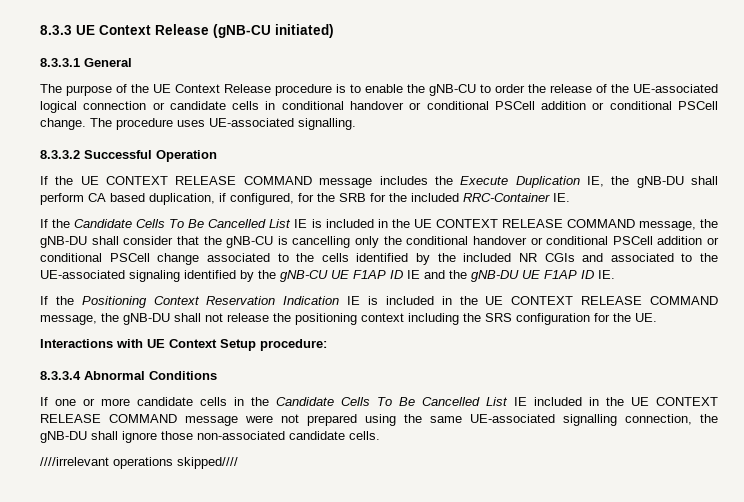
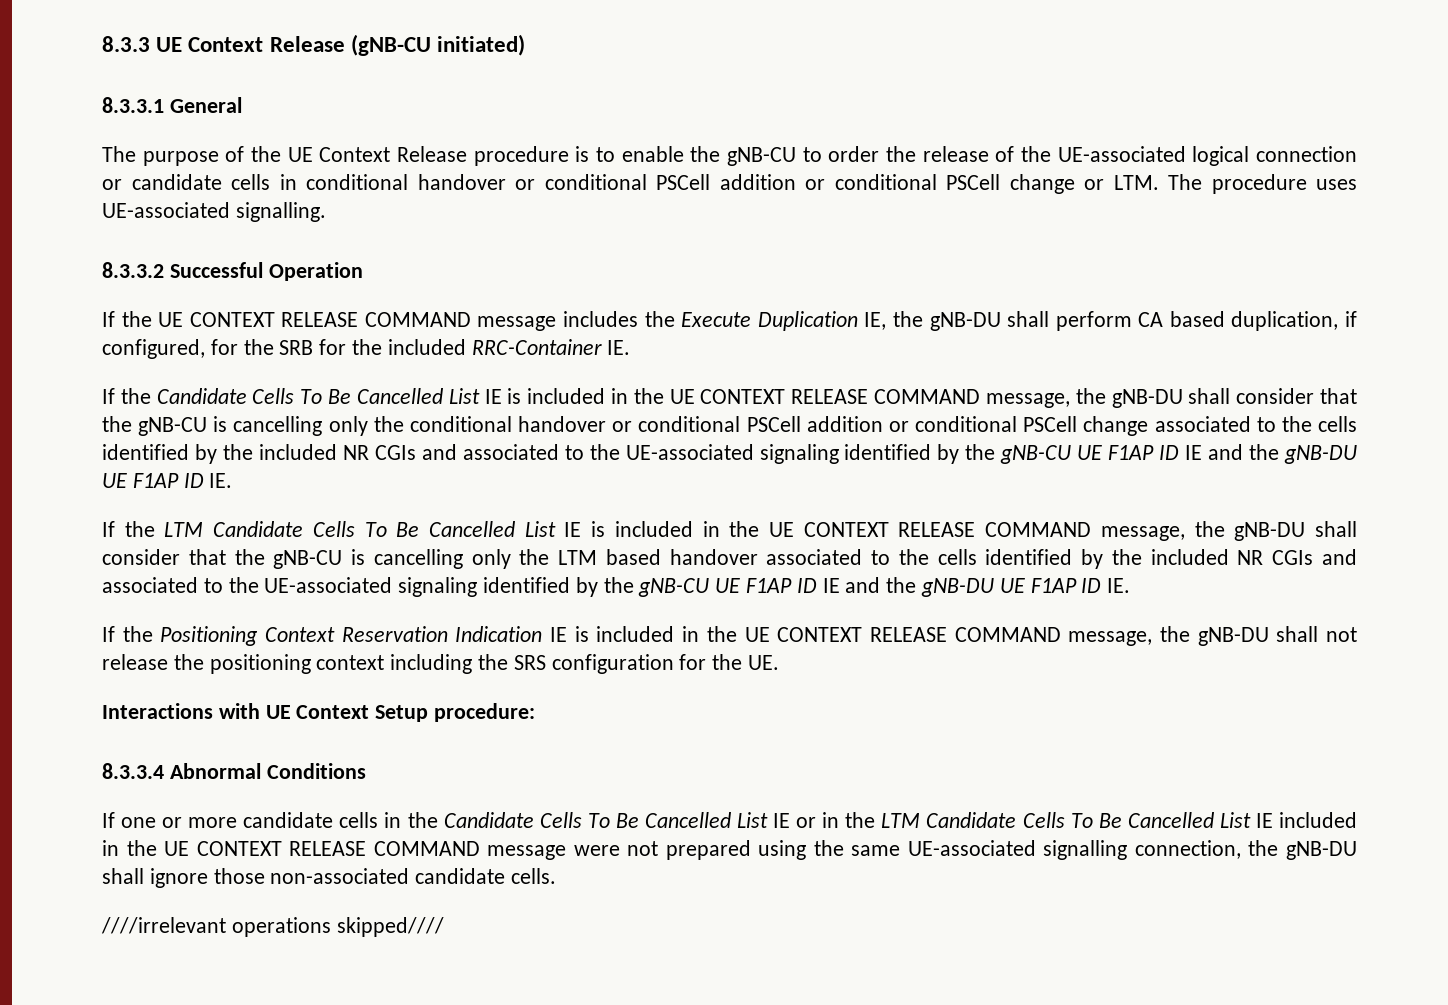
- The purpose of the UE Context Release procedure is to enable the gNB-CU to order the release of the UE-associated logical connection or candidate cells in conditional handover or conditional PSCell addition or conditional PSCell change. The procedure uses UE-associated signalling.
+ The purpose of the UE Context Release procedure is to enable the gNB-CU to order the release of the UE-associated logical connection or candidate cells in conditional handover or conditional PSCell addition or conditional PSCell change or LTM. The procedure uses UE-associated signalling.
+ If the LTM Candidate Cells To Be Cancelled List IE is included in the UE CONTEXT RELEASE COMMAND message, the gNB-DU shall consider that the gNB-CU is cancelling only the LTM based handover associated to the cells identified by the included NR CGIs and associated to the UE-associated signaling identified by the gNB-CU UE F1AP ID IE and the gNB-DU UE F1AP ID IE.
- If one or more candidate cells in the Candidate Cells To Be Cancelled List IE included in the UE CONTEXT RELEASE COMMAND message were not prepared using the same UE-associated signalling connection, the gNB-DU shall ignore those non-associated candidate cells.
+ If one or more candidate cells in the Candidate Cells To Be Cancelled List IE or in the LTM Candidate Cells To Be Cancelled List IE included in the UE CONTEXT RELEASE COMMAND message were not prepared using the same UE-associated signalling connection, the gNB-DU shall ignore those non-associated candidate cells.

